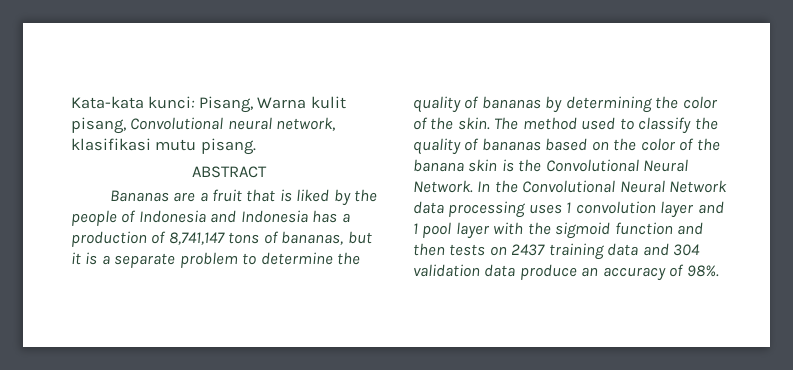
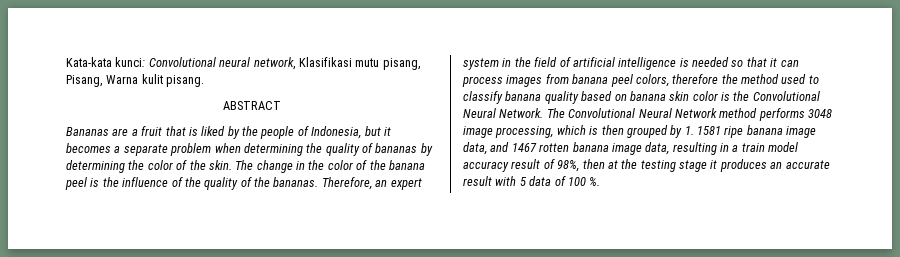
- Kata-kata kunci: Pisang, Warna kulit pisang, Convolutional neural network, klasifikasi mutu pisang.
+ Kata-kata kunci: Convolutional neural network, Klasifikasi mutu pisang, Pisang, Warna kulit pisang.
- Bananas are a fruit that is liked by the people of Indonesia and Indonesia has a production of 8,741,147 tons of bananas, but it is a separate problem to determine the quality of bananas by determining the color of the skin.
+ Bananas are a fruit that is liked by the people of Indonesia, but it becomes a separate problem when determining the quality of bananas by determining the color of the skin.
- The method used to classify the quality of bananas based on the color of the banana skin is the Convolutional Neural Network.
+ The change in the color of the banana peel is the influence of the quality of the bananas. Therefore, an expert system in the field of artificial intelligence is needed so that it can process images from banana peel colors, therefore the method used to classify banana quality based on banana skin color is the Convolutional Neural Network.
- In the Convolutional Neural Network data processing uses 1 convolution layer and 1 pool layer with the sigmoid function and then tests on 2437 training data and 304 validation data produce an accuracy of 98%.
+ The Convolutional Neural Network method performs 3048 image processing, which is then grouped by 1. 1581 ripe banana image data, and 1467 rotten banana image data, resulting in a train model accuracy result of 98%, then at the testing stage it produces an accurate result with 5 data of 100 %.

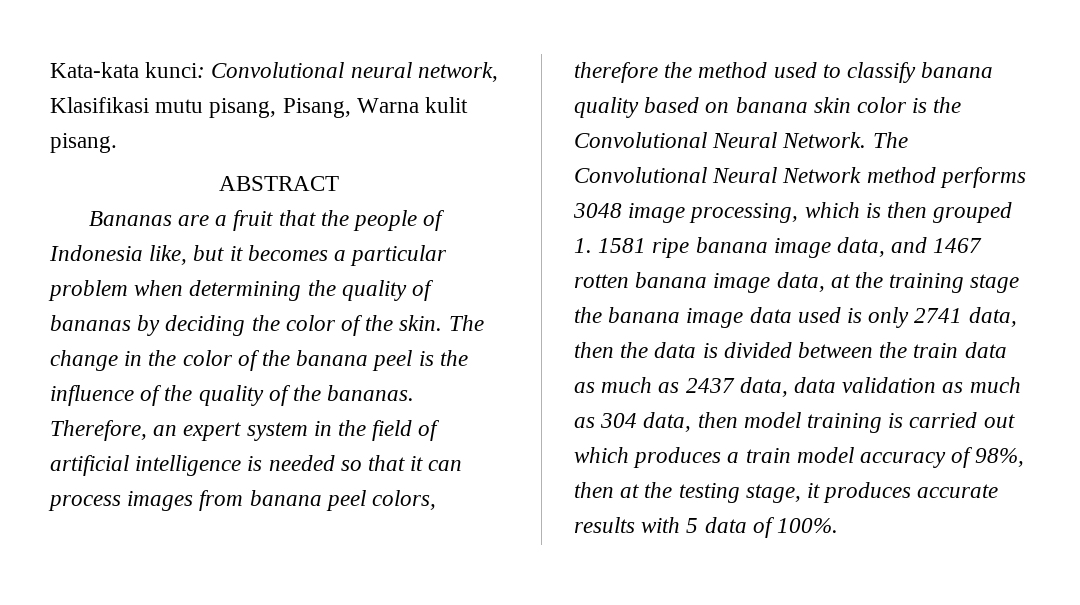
- Bananas are a fruit that is liked by the people of Indonesia, but it becomes a separate problem when determining the quality of bananas by determining the color of the skin.
+ Bananas are a fruit that the people of Indonesia like, but it becomes a particular problem when determining the quality of bananas by deciding the color of the skin.
- The Convolutional Neural Network method performs 3048 image processing, which is then grouped by 1. 1581 ripe banana image data, and 1467 rotten banana image data, resulting in a train model accuracy result of 98%, then at the testing stage it produces an accurate result with 5 data of 100 %.
+ The Convolutional Neural Network method performs 3048 image processing, which is then grouped 1. 1581 ripe banana image data, and 1467 rotten banana image data, at the training stage the banana image data used is only 2741 data, then the data is divided between the train data as much as 2437 data, data validation as much as 304 data, then model training is carried out which produces a train model accuracy of 98%, then at the testing stage, it produces accurate results with 5 data of 100%.

